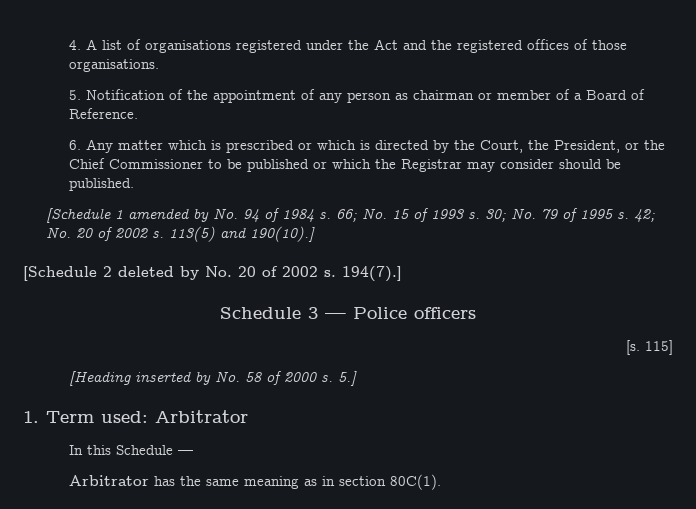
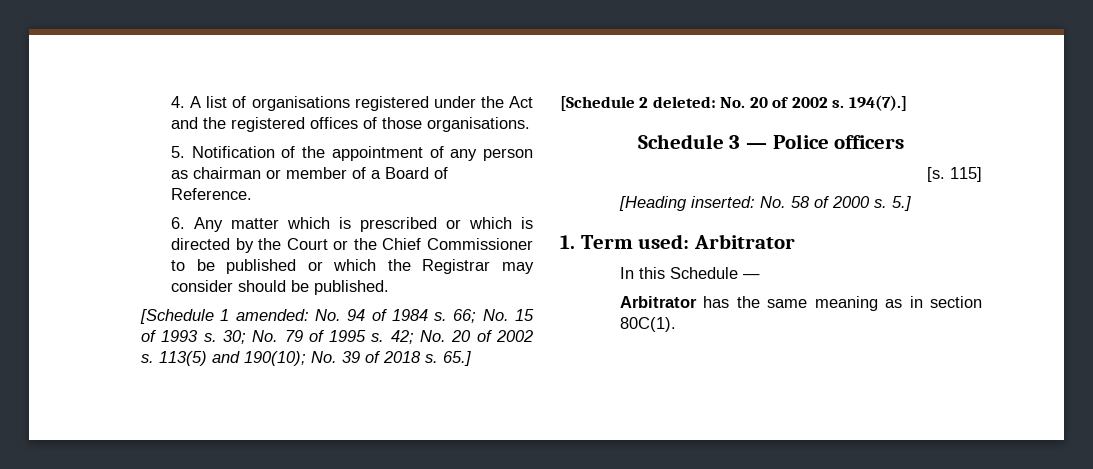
- 6. Any matter which is prescribed or which is directed by the Court, the President, or the Chief Commissioner to be published or which the Registrar may consider should be published.
+ 6. Any matter which is prescribed or which is directed by the Court or the Chief Commissioner to be published or which the Registrar may consider should be published.
- [Schedule 1 amended by No. 94 of 1984 s.
+ [Schedule 1 amended: No. 94 of 1984 s.
- 113(5) and 190(10).]
+ 113(5) and 190(10); No. 39 of 2018 s. 65.]
- [Schedule 2 deleted by No. 20 of 2002 s.
+ [Schedule 2 deleted: No. 20 of 2002 s.
- [Heading inserted by No. 58 of 2000 s.
+ [Heading inserted: No. 58 of 2000 s.

